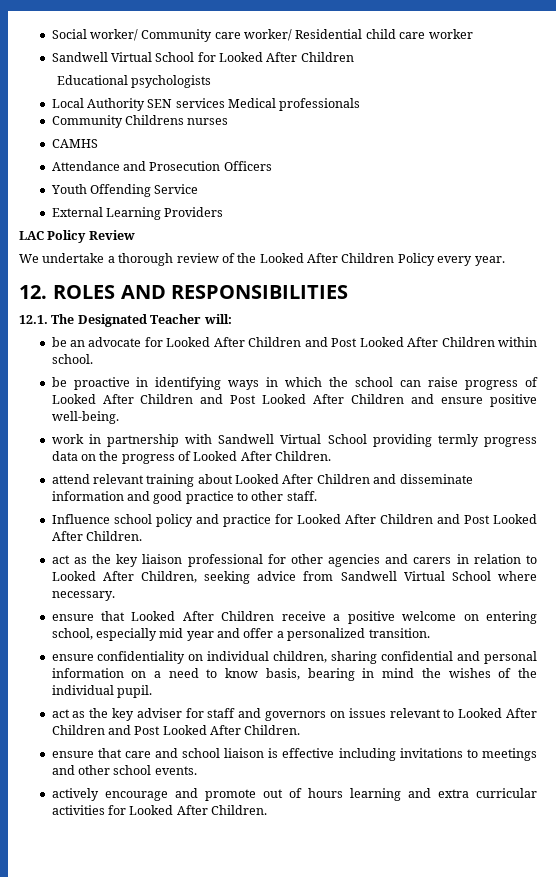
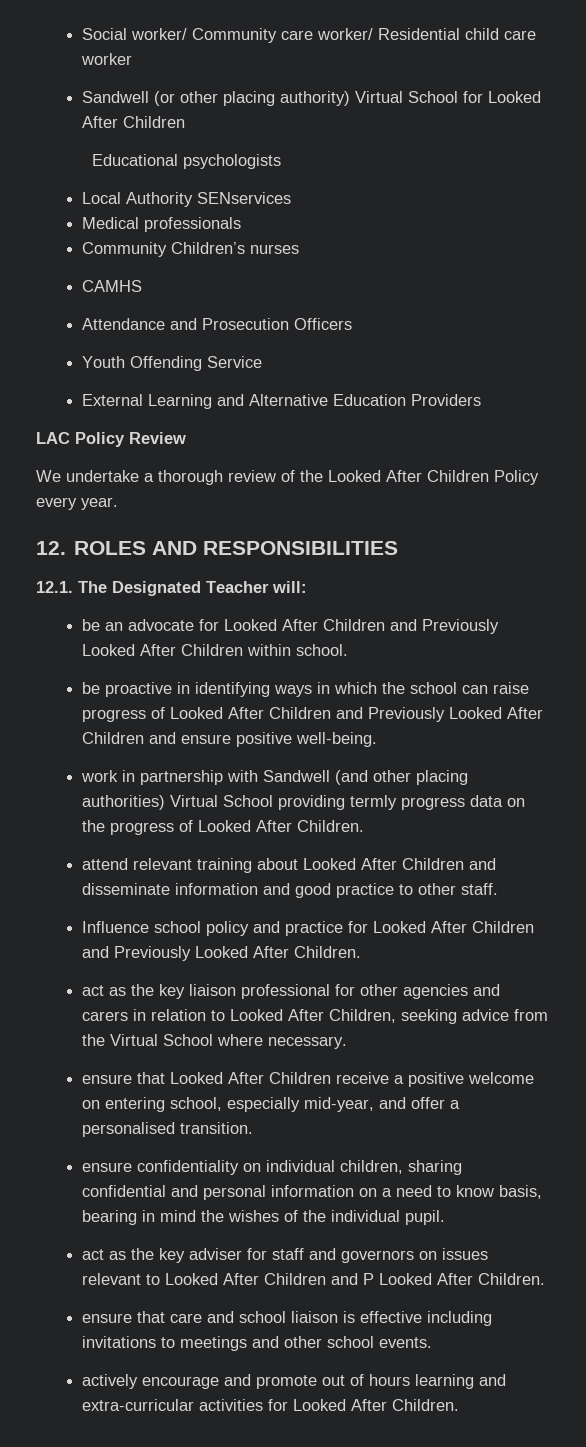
- Sandwell Virtual School for Looked After Children
+ Sandwell (or other placing authority) Virtual School for Looked After Children
- Local Authority SEN services Medical professionals
+ Local Authority SENservices
+ Medical professionals
- Community Childrens nurses
+ Community Children’s nurses
- External Learning Providers
+ External Learning and Alternative Education Providers
- be an advocate for Looked After Children and Post Looked After Children within school.
+ be an advocate for Looked After Children and Previously Looked After Children within school.
- be proactive in identifying ways in which the school can raise progress of Looked After Children and Post Looked After Children and ensure positive well-being.
+ be proactive in identifying ways in which the school can raise progress of Looked After Children and Previously Looked After Children and ensure positive well-being.
- work in partnership with Sandwell Virtual School providing termly progress data on the progress of Looked After Children.
+ work in partnership with Sandwell (and other placing authorities) Virtual School providing termly progress data on the progress of Looked After Children.
- Influence school policy and practice for Looked After Children and Post Looked After Children.
+ Influence school policy and practice for Looked After Children and Previously Looked After Children.
- act as the key liaison professional for other agencies and carers in relation to Looked After Children, seeking advice from Sandwell Virtual School where necessary.
+ act as the key liaison professional for other agencies and carers in relation to Looked After Children, seeking advice from the Virtual School where necessary.
- ensure that Looked After Children receive a positive welcome on entering school, especially mid year and offer a personalized transition.
+ ensure that Looked After Children receive a positive welcome on entering school, especially mid-year, and offer a personalised transition.
- act as the key adviser for staff and governors on issues relevant to Looked After Children and Post Looked After Children.
+ act as the key adviser for staff and governors on issues relevant to Looked After Children and P Looked After Children.
- actively encourage and promote out of hours learning and extra curricular activities for Looked After Children.
+ actively encourage and promote out of hours learning and extra-curricular activities for Looked After Children.

